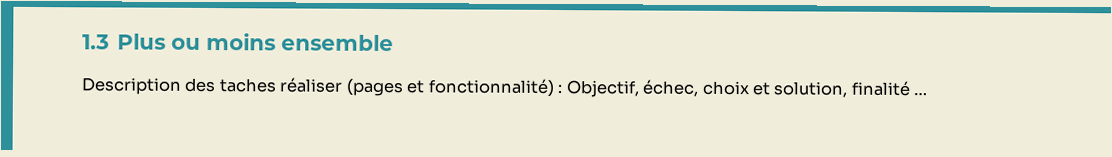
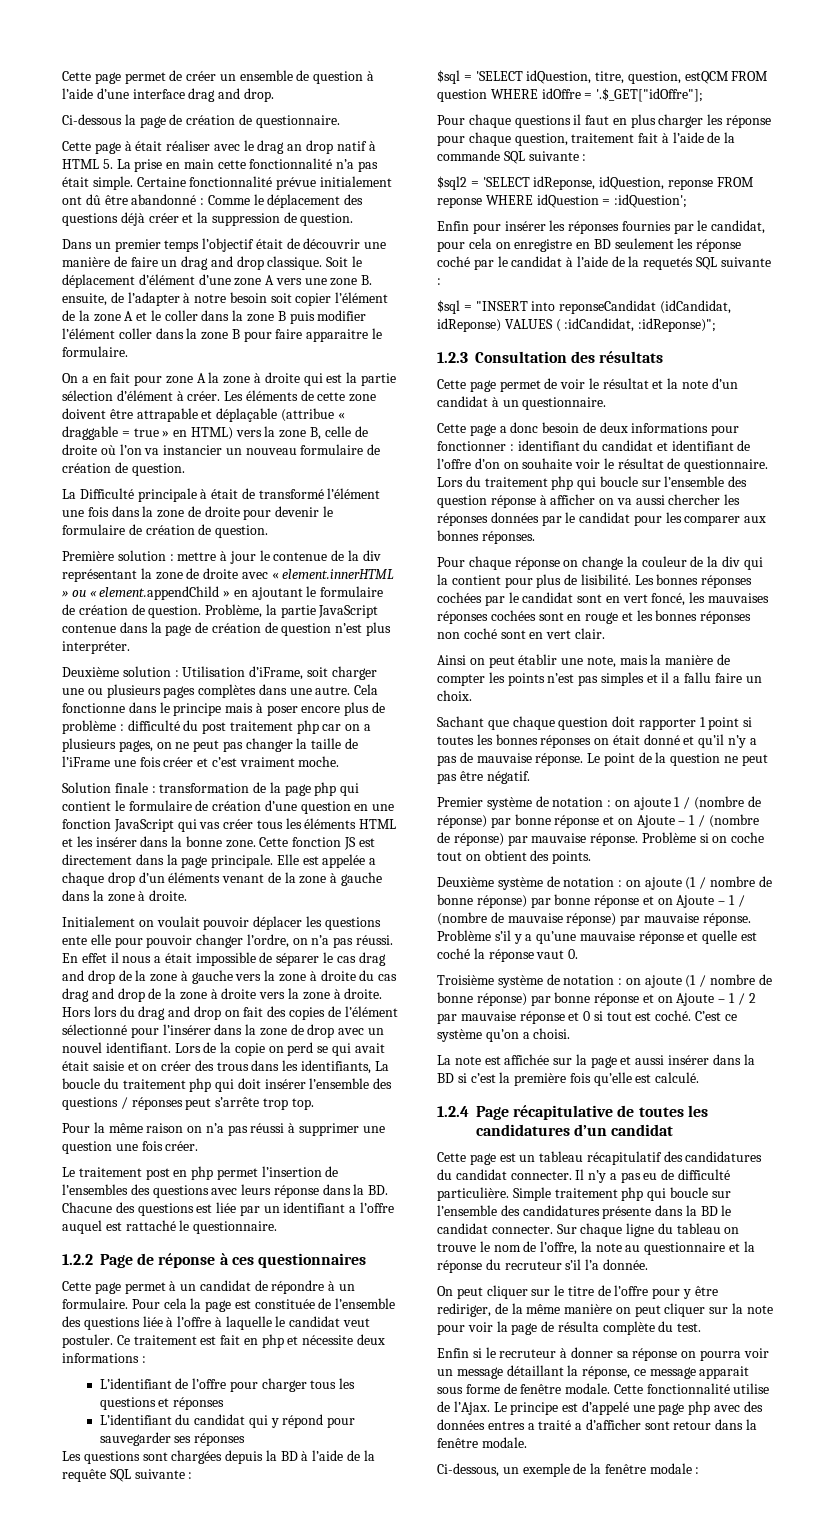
- 1.3 Plus ou moins ensemble
- Description des taches réaliser (pages et fonctionnalité) : Objectif, échec, choix et solution, finalité …
+ Cette page permet de créer un ensemble de question à l’aide d’une interface drag and drop.
+ Ci-dessous la page de création de questionnaire.
+ Cette page à était réaliser avec le drag an drop natif à HTML 5. La prise en main cette fonctionnalité n’a pas était simple. Certaine fonctionnalité prévue initialement ont dû être abandonné : Comme le déplacement des questions déjà créer et la suppression de question.
+ Dans un premier temps l’objectif était de découvrir une manière de faire un drag and drop classique. Soit le déplacement d’élément d’une zone A vers une zone B. ensuite, de l’adapter à notre besoin soit copier l’élément de la zone A et le coller dans la zone B puis modifier l’élément coller dans la zone B pour faire apparaitre le formulaire.
+ On a en fait pour zone A la zone à droite qui est la partie sélection d’élément à créer. Les éléments de cette zone doivent être attrapable et déplaçable (attribue « draggable = true » en HTML) vers la zone B, celle de droite où l’on va instancier un nouveau formulaire de création de question.
+ La Difficulté principale à était de transformé l’élément une fois dans la zone de droite pour devenir le formulaire de création de question.
+ Première solution : mettre à jour le contenue de la div représentant la zone de droite avec « element.innerHTML » ou « element.appendChild » en ajoutant le formulaire de création de question. Problème, la partie JavaScript contenue dans la page de création de question n’est plus interpréter.
+ Deuxième solution : Utilisation d’iFrame, soit charger une ou plusieurs pages complètes dans une autre. Cela fonctionne dans le principe mais à poser encore plus de problème : difficulté du post traitement php car on a plusieurs pages, on ne peut pas changer la taille de l’iFrame une fois créer et c’est vraiment moche.
+ Solution finale : transformation de la page php qui contient le formulaire de création d’une question en une fonction JavaScript qui vas créer tous les éléments HTML et les insérer dans la bonne zone. Cette fonction JS est directement dans la page principale. Elle est appelée a chaque drop d’un éléments venant de la zone à gauche dans la zone à droite.
+ Initialement on voulait pouvoir déplacer les questions ente elle pour pouvoir changer l’ordre, on n’a pas réussi. En effet il nous a était impossible de séparer le cas drag and drop de la zone à gauche vers la zone à droite du cas drag and drop de la zone à droite vers la zone à droite. Hors lors du drag and drop on fait des copies de l’élément sélectionné pour l’insérer dans la zone de drop avec un nouvel identifiant. Lors de la copie on perd se qui avait était saisie et on créer des trous dans les identifiants, La boucle du traitement php qui doit insérer l’ensemble des questions / réponses peut s’arrête trop top.
+ Pour la même raison on n’a pas réussi à supprimer une question une fois créer.
+ Le traitement post en php permet l’insertion de l’ensembles des questions avec leurs réponse dans la BD. Chacune des questions est liée par un identifiant a l’offre auquel est rattaché le questionnaire.
+ 1.2.2 Page de réponse à ces questionnaires
+ Cette page permet à un candidat de répondre à un formulaire. Pour cela la page est constituée de l’ensemble des questions liée à l’offre à laquelle le candidat veut postuler. Ce traitement est fait en php et nécessite deux informations :
+ L’identifiant de l’offre pour charger tous les questions et réponses
+ L’identifiant du candidat qui y répond pour sauvegarder ses réponses
+ Les questions sont chargées depuis la BD à l’aide de la requête SQL suivante :
+ $sql = 'SELECT idQuestion, titre, question, estQCM FROM question WHERE idOffre = '.$_GET["idOffre"];
+ Pour chaque questions il faut en plus charger les réponse pour chaque question, traitement fait à l’aide de la commande SQL suivante :
+ $sql2 = 'SELECT idReponse, idQuestion, reponse FROM reponse WHERE idQuestion = :idQuestion';
+ Enfin pour insérer les réponses fournies par le candidat, pour cela on enregistre en BD seulement les réponse coché par le candidat à l’aide de la requetés SQL suivante :
+ $sql = "INSERT into reponseCandidat (idCandidat, idReponse) VALUES ( :idCandidat, :idReponse)";
+ 1.2.3 Consultation des résultats
+ Cette page permet de voir le résultat et la note d’un candidat à un questionnaire.
+ Cette page a donc besoin de deux informations pour fonctionner : identifiant du candidat et identifiant de l’offre d’on on souhaite voir le résultat de questionnaire. Lors du traitement php qui boucle sur l’ensemble des question réponse à afficher on va aussi chercher les réponses données par le candidat pour les comparer aux bonnes réponses.
+ Pour chaque réponse on change la couleur de la div qui la contient pour plus de lisibilité. Les bonnes réponses cochées par le candidat sont en vert foncé, les mauvaises réponses cochées sont en rouge et les bonnes réponses non coché sont en vert clair.
+ Ainsi on peut établir une note, mais la manière de compter les points n’est pas simples et il a fallu faire un choix.
+ Sachant que chaque question doit rapporter 1 point si toutes les bonnes réponses on était donné et qu’il n’y a pas de mauvaise réponse. Le point de la question ne peut pas être négatif.
+ Premier système de notation : on ajoute 1 / (nombre de réponse) par bonne réponse et on Ajoute – 1 / (nombre de réponse) par mauvaise réponse. Problème si on coche tout on obtient des points.
+ Deuxième système de notation : on ajoute (1 / nombre de bonne réponse) par bonne réponse et on Ajoute – 1 / (nombre de mauvaise réponse) par mauvaise réponse. Problème s’il y a qu’une mauvaise réponse et quelle est coché la réponse vaut 0.
+ Troisième système de notation : on ajoute (1 / nombre de bonne réponse) par bonne réponse et on Ajoute – 1 / 2 par mauvaise réponse et 0 si tout est coché. C’est ce système qu’on a choisi.
+ La note est affichée sur la page et aussi insérer dans la BD si c’est la première fois qu’elle est calculé.
+ 1.2.4 Page récapitulative de toutes les candidatures d’un candidat
+ Cette page est un tableau récapitulatif des candidatures du candidat connecter. Il n’y a pas eu de difficulté particulière. Simple traitement php qui boucle sur l’ensemble des candidatures présente dans la BD le candidat connecter. Sur chaque ligne du tableau on trouve le nom de l’offre, la note au questionnaire et la réponse du recruteur s’il l’a donnée.
+ On peut cliquer sur le titre de l’offre pour y être rediriger, de la même manière on peut cliquer sur la note pour voir la page de résulta complète du test.
+ Enfin si le recruteur à donner sa réponse on pourra voir un message détaillant la réponse, ce message apparait sous forme de fenêtre modale. Cette fonctionnalité utilise de l’Ajax. Le principe est d’appelé une page php avec des données entres a traité a d’afficher sont retour dans la fenêtre modale.
+ Ci-dessous, un exemple de la fenêtre modale :

